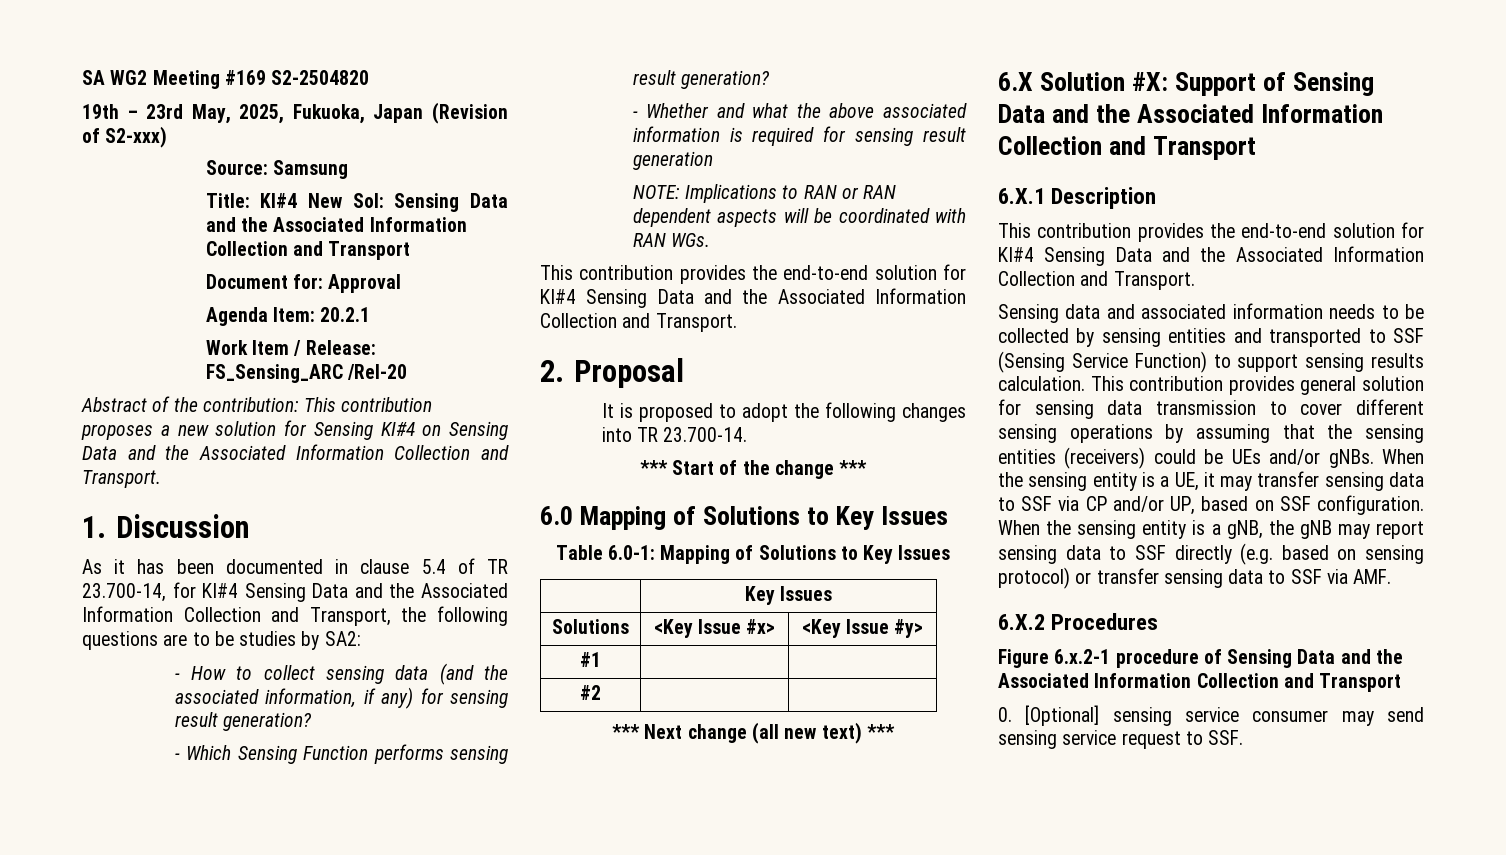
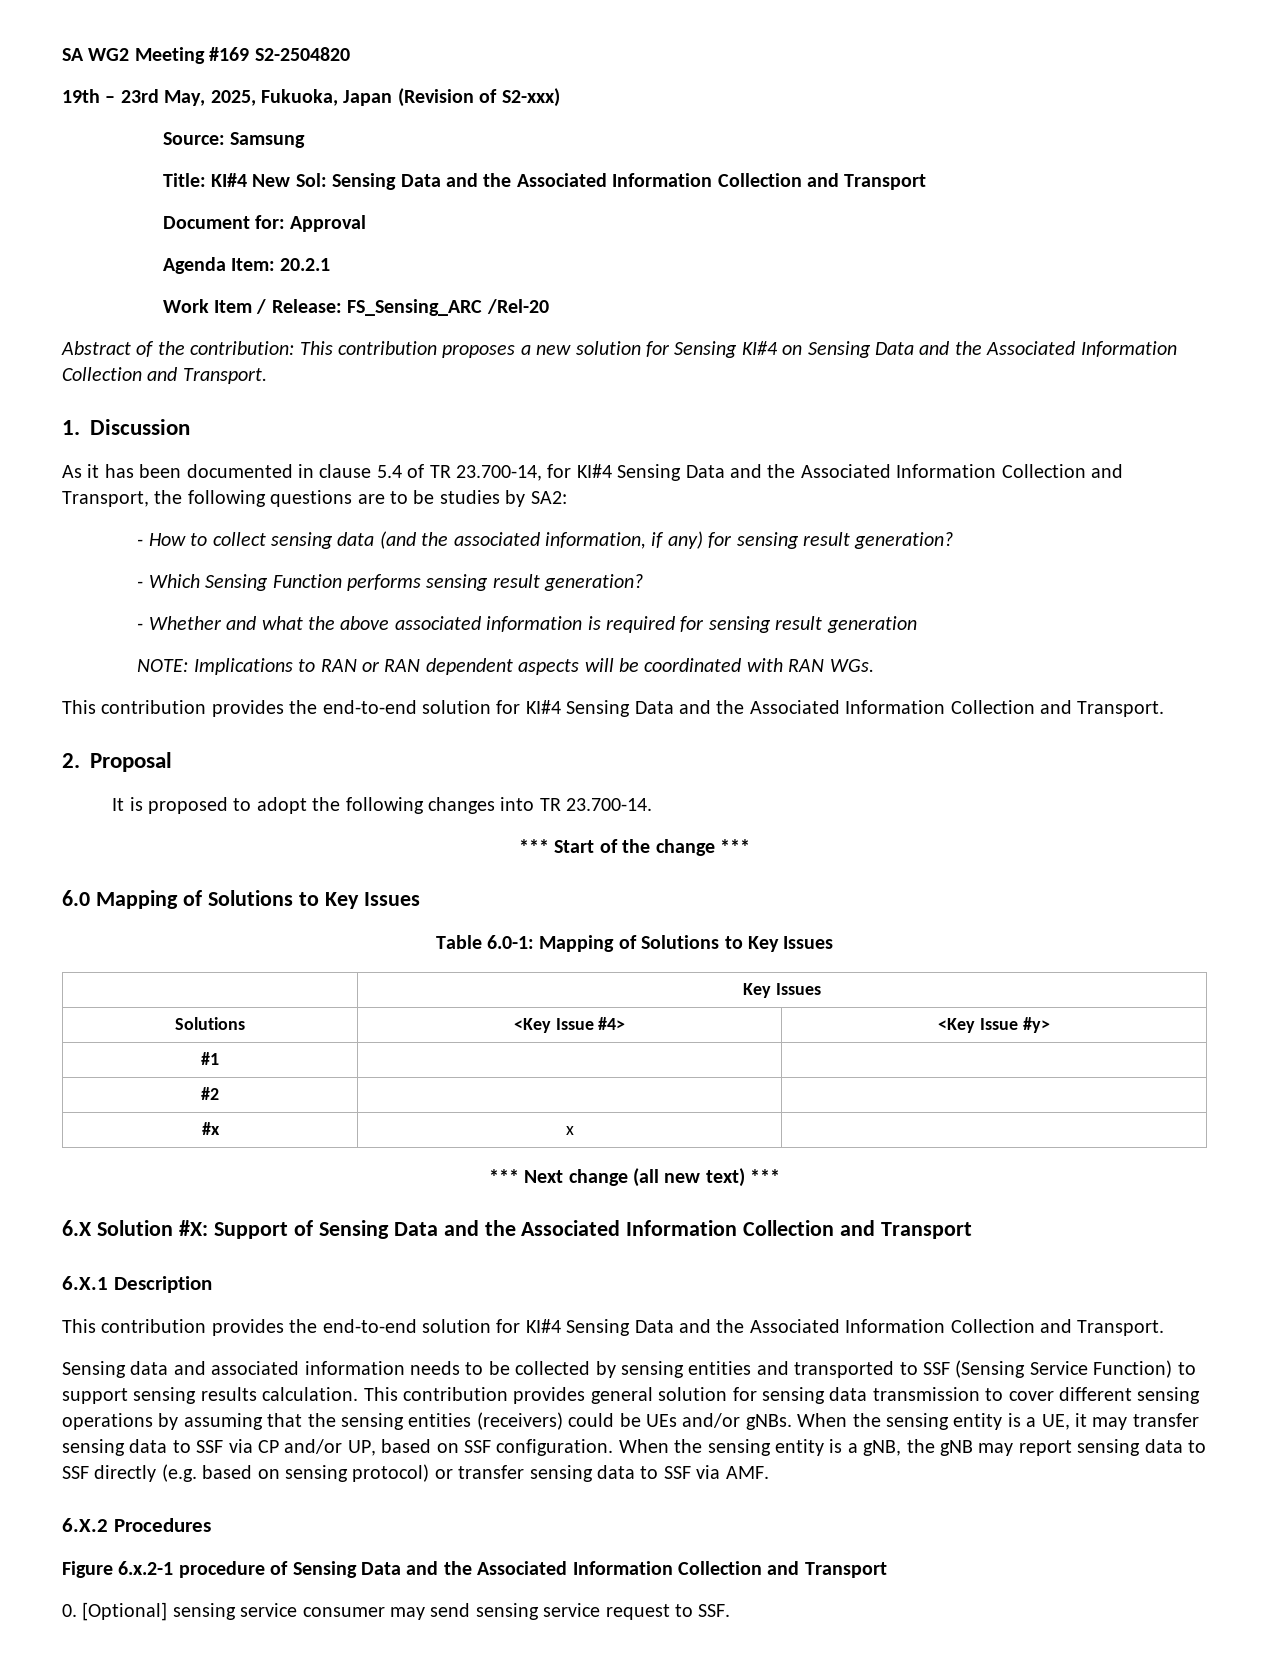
- Solutions | <Key Issue #x> | <Key Issue #y>
+ Solutions | <Key Issue #4> | <Key Issue #y>
+ #x | x |

